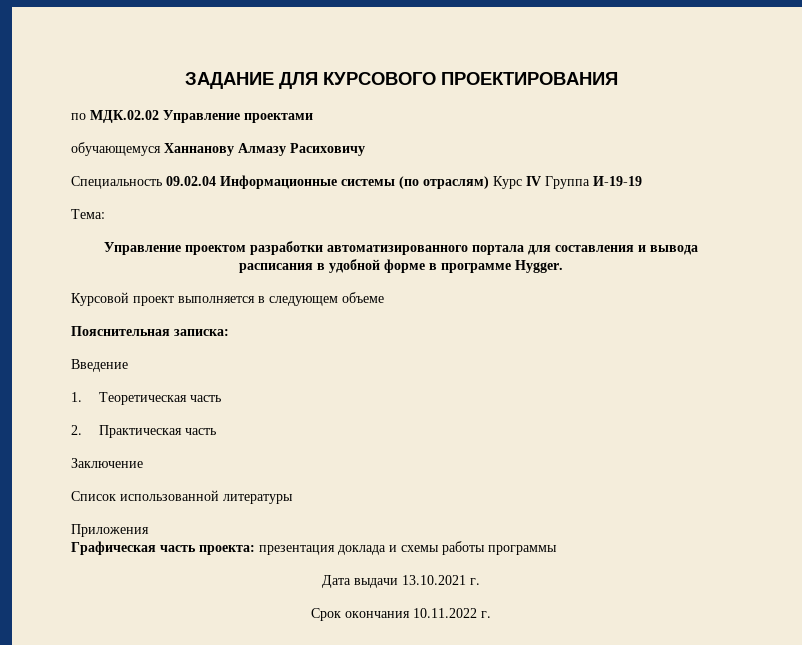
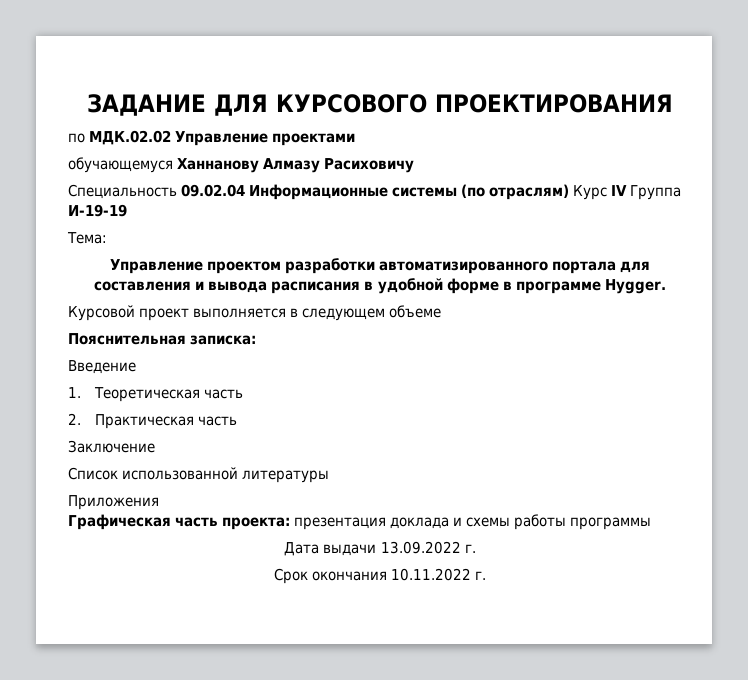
- Дата выдачи 13.10.2021 г.
+ Дата выдачи 13.09.2022 г.

